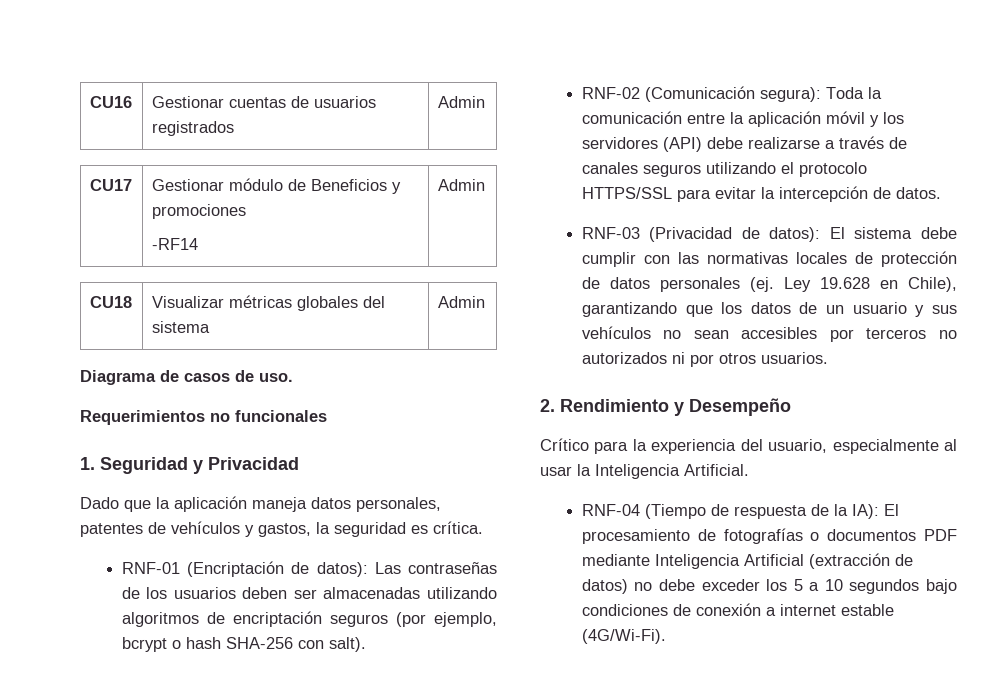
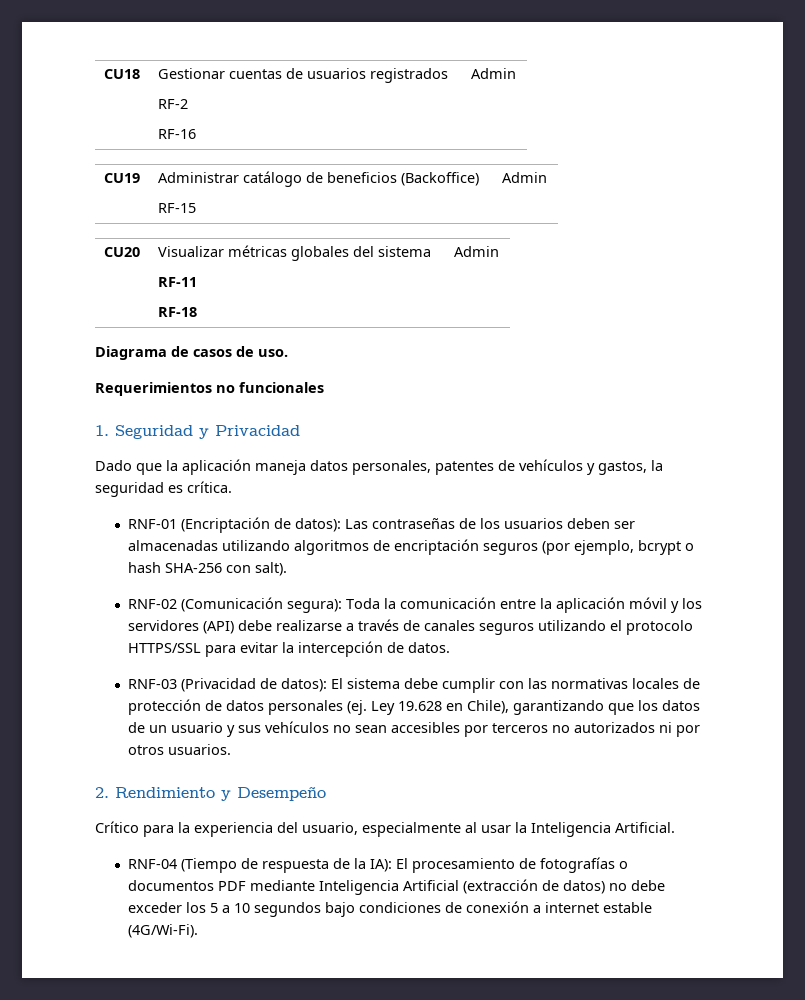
- CU16 | Gestionar cuentas de usuarios registrados | Admin
- CU17 | Gestionar módulo de Beneficios y promociones
- -RF14 | Admin
- CU18 | Visualizar métricas globales del sistema | Admin
+ CU18 | Gestionar cuentas de usuarios registrados
+ RF-2
+ RF-16 | Admin
+ CU19 | Administrar catálogo de beneficios (Backoffice)
+ RF-15 | Admin
+ CU20 | Visualizar métricas globales del sistema
+ RF-11
+ RF-18 | Admin

